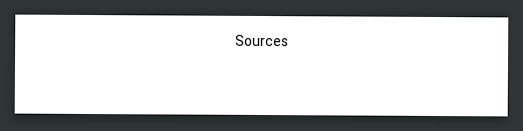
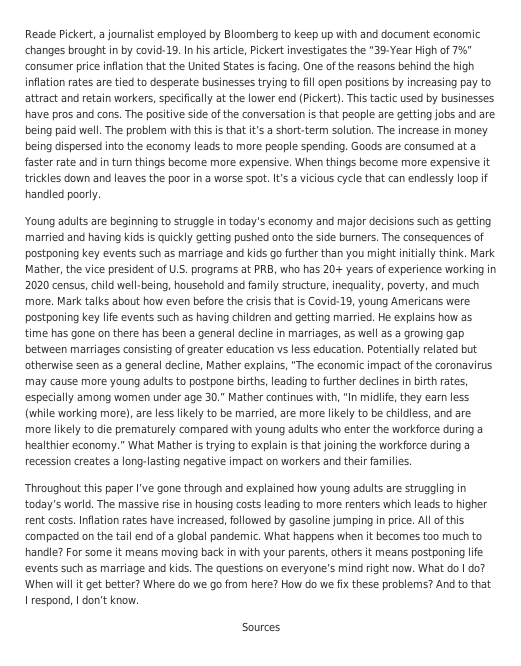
+ Reade Pickert, a journalist employed by Bloomberg to keep up with and document economic changes brought in by covid-19. In his article, Pickert investigates the “39-Year High of 7%” consumer price inflation that the United States is facing. One of the reasons behind the high inflation rates are tied to desperate businesses trying to fill open positions by increasing pay to attract and retain workers, specifically at the lower end (Pickert). This tactic used by businesses have pros and cons. The positive side of the conversation is that people are getting jobs and are being paid well. The problem with this is that it’s a short-term solution. The increase in money being dispersed into the economy leads to more people spending. Goods are consumed at a faster rate and in turn things become more expensive. When things become more expensive it trickles down and leaves the poor in a worse spot. It’s a vicious cycle that can endlessly loop if handled poorly.
+ Young adults are beginning to struggle in today's economy and major decisions such as getting married and having kids is quickly getting pushed onto the side burners. The consequences of postponing key events such as marriage and kids go further than you might initially think. Mark Mather, the vice president of U.S. programs at PRB, who has 20+ years of experience working in 2020 census, child well-being, household and family structure, inequality, poverty, and much more. Mark talks about how even before the crisis that is Covid-19, young Americans were postponing key life events such as having children and getting married. He explains how as time has gone on there has been a general decline in marriages, as well as a growing gap between marriages consisting of greater education vs less education. Potentially related but otherwise seen as a general decline, Mather explains, “The economic impact of the coronavirus may cause more young adults to postpone births, leading to further declines in birth rates, especially among women under age 30.” Mather continues with, “In midlife, they earn less (while working more), are less likely to be married, are more likely to be childless, and are more likely to die prematurely compared with young adults who enter the workforce during a healthier economy.” What Mather is trying to explain is that joining the workforce during a recession creates a long-lasting negative impact on workers and their families.
+ Throughout this paper I’ve gone through and explained how young adults are struggling in today’s world. The massive rise in housing costs leading to more renters which leads to higher rent costs. Inflation rates have increased, followed by gasoline jumping in price. All of this compacted on the tail end of a global pandemic. What happens when it becomes too much to handle? For some it means moving back in with your parents, others it means postponing life events such as marriage and kids. The questions on everyone’s mind right now. What do I do? When will it get better? Where do we go from here? How do we fix these problems? And to that I respond, I don’t know.

